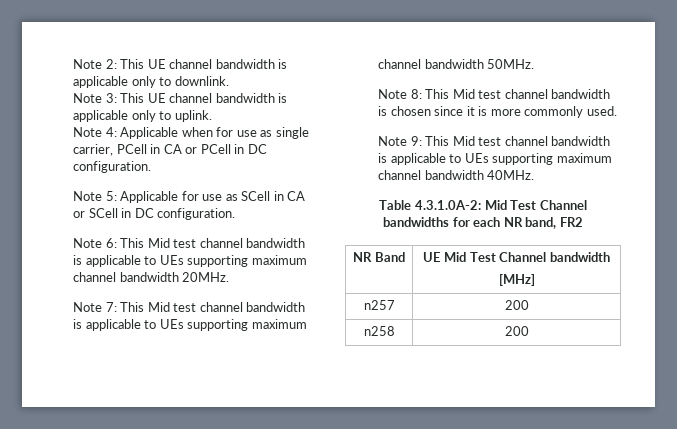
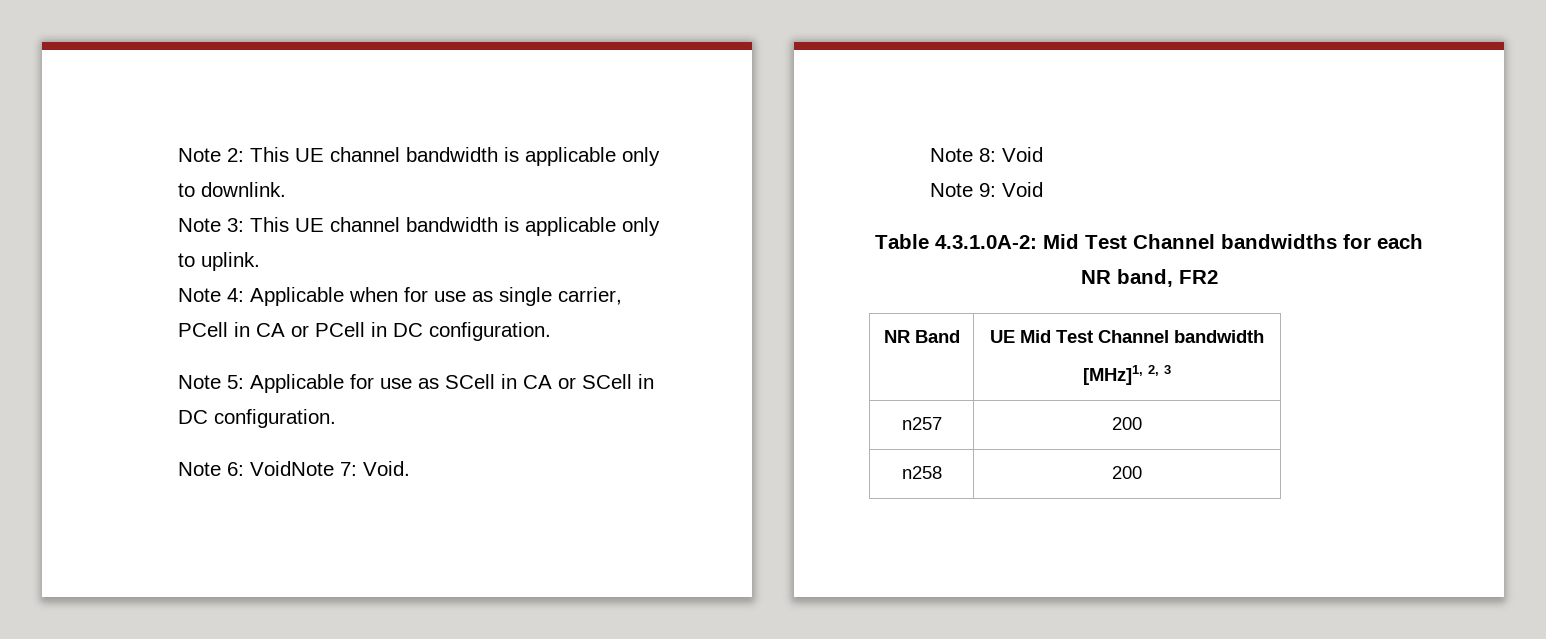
- Note 6: This Mid test channel bandwidth is applicable to UEs supporting maximum channel bandwidth 20MHz.
- Note 7: This Mid test channel bandwidth is applicable to UEs supporting maximum channel bandwidth 50MHz.
- Note 8: This Mid test channel bandwidth is chosen since it is more commonly used.
- Note 9: This Mid test channel bandwidth is applicable to UEs supporting maximum channel bandwidth 40MHz.
+ Note 6: VoidNote 7: Void.
+ Note 8: Void
+ Note 9: Void
  NR Band | UE Mid Test Channel bandwidth
- [MHz]
+ [MHz]1, 2, 3

